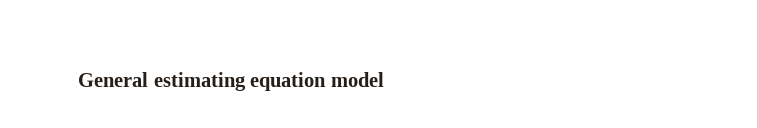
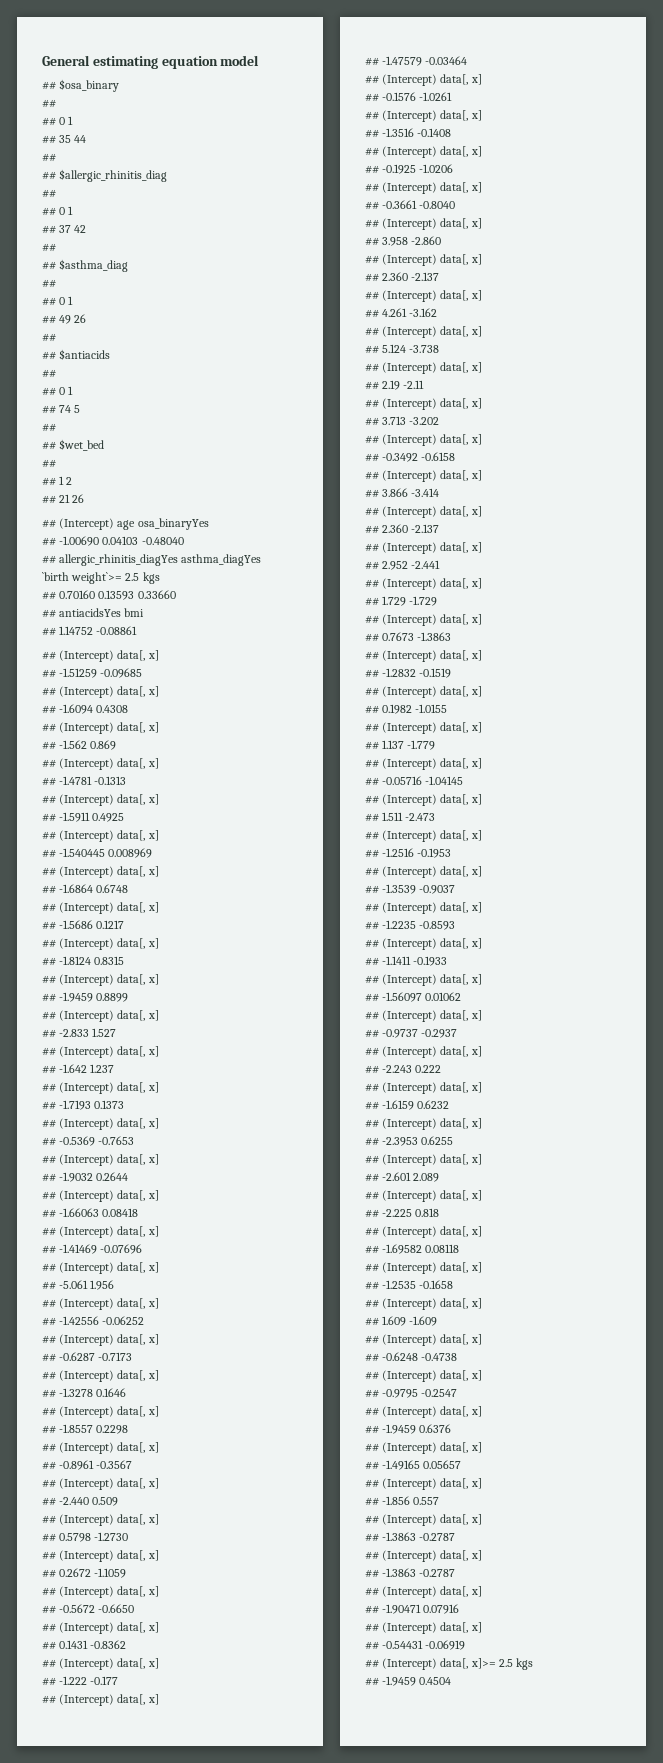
+ ## $osa_binary
+ ##
+ ## 0 1
+ ## 35 44
+ ##
+ ## $allergic_rhinitis_diag
+ ##
+ ## 0 1
+ ## 37 42
+ ##
+ ## $asthma_diag
+ ##
+ ## 0 1
+ ## 49 26
+ ##
+ ## $antiacids
+ ##
+ ## 0 1
+ ## 74 5
+ ##
+ ## $wet_bed
+ ##
+ ## 1 2
+ ## 21 26
+ ## (Intercept) age osa_binaryYes
+ ## -1.00690 0.04103 -0.48040
+ ## allergic_rhinitis_diagYes asthma_diagYes `birth weight`>= 2.5 kgs
+ ## 0.70160 0.13593 0.33660
+ ## antiacidsYes bmi
+ ## 1.14752 -0.08861
+ ## (Intercept) data[, x]
+ ## -1.51259 -0.09685
+ ## (Intercept) data[, x]
+ ## -1.6094 0.4308
+ ## (Intercept) data[, x]
+ ## -1.562 0.869
+ ## (Intercept) data[, x]
+ ## -1.4781 -0.1313
+ ## (Intercept) data[, x]
+ ## -1.5911 0.4925
+ ## (Intercept) data[, x]
+ ## -1.540445 0.008969
+ ## (Intercept) data[, x]
+ ## -1.6864 0.6748
+ ## (Intercept) data[, x]
+ ## -1.5686 0.1217
+ ## (Intercept) data[, x]
+ ## -1.8124 0.8315
+ ## (Intercept) data[, x]
+ ## -1.9459 0.8899
+ ## (Intercept) data[, x]
+ ## -2.833 1.527
+ ## (Intercept) data[, x]
+ ## -1.642 1.237
+ ## (Intercept) data[, x]
+ ## -1.7193 0.1373
+ ## (Intercept) data[, x]
+ ## -0.5369 -0.7653
+ ## (Intercept) data[, x]
+ ## -1.9032 0.2644
+ ## (Intercept) data[, x]
+ ## -1.66063 0.08418
+ ## (Intercept) data[, x]
+ ## -1.41469 -0.07696
+ ## (Intercept) data[, x]
+ ## -5.061 1.956
+ ## (Intercept) data[, x]
+ ## -1.42556 -0.06252
+ ## (Intercept) data[, x]
+ ## -0.6287 -0.7173
+ ## (Intercept) data[, x]
+ ## -1.3278 0.1646
+ ## (Intercept) data[, x]
+ ## -1.8557 0.2298
+ ## (Intercept) data[, x]
+ ## -0.8961 -0.3567
+ ## (Intercept) data[, x]
+ ## -2.440 0.509
+ ## (Intercept) data[, x]
+ ## 0.5798 -1.2730
+ ## (Intercept) data[, x]
+ ## 0.2672 -1.1059
+ ## (Intercept) data[, x]
+ ## -0.5672 -0.6650
+ ## (Intercept) data[, x]
+ ## 0.1431 -0.8362
+ ## (Intercept) data[, x]
+ ## -1.222 -0.177
+ ## (Intercept) data[, x]
+ ## -1.47579 -0.03464
+ ## (Intercept) data[, x]
+ ## -0.1576 -1.0261
+ ## (Intercept) data[, x]
+ ## -1.3516 -0.1408
+ ## (Intercept) data[, x]
+ ## -0.1925 -1.0206
+ ## (Intercept) data[, x]
+ ## -0.3661 -0.8040
+ ## (Intercept) data[, x]
+ ## 3.958 -2.860
+ ## (Intercept) data[, x]
+ ## 2.360 -2.137
+ ## (Intercept) data[, x]
+ ## 4.261 -3.162
+ ## (Intercept) data[, x]
+ ## 5.124 -3.738
+ ## (Intercept) data[, x]
+ ## 2.19 -2.11
+ ## (Intercept) data[, x]
+ ## 3.713 -3.202
+ ## (Intercept) data[, x]
+ ## -0.3492 -0.6158
+ ## (Intercept) data[, x]
+ ## 3.866 -3.414
+ ## (Intercept) data[, x]
+ ## 2.360 -2.137
+ ## (Intercept) data[, x]
+ ## 2.952 -2.441
+ ## (Intercept) data[, x]
+ ## 1.729 -1.729
+ ## (Intercept) data[, x]
+ ## 0.7673 -1.3863
+ ## (Intercept) data[, x]
+ ## -1.2832 -0.1519
+ ## (Intercept) data[, x]
+ ## 0.1982 -1.0155
+ ## (Intercept) data[, x]
+ ## 1.137 -1.779
+ ## (Intercept) data[, x]
+ ## -0.05716 -1.04145
+ ## (Intercept) data[, x]
+ ## 1.511 -2.473
+ ## (Intercept) data[, x]
+ ## -1.2516 -0.1953
+ ## (Intercept) data[, x]
+ ## -1.3539 -0.9037
+ ## (Intercept) data[, x]
+ ## -1.2235 -0.8593
+ ## (Intercept) data[, x]
+ ## -1.1411 -0.1933
+ ## (Intercept) data[, x]
+ ## -1.56097 0.01062
+ ## (Intercept) data[, x]
+ ## -0.9737 -0.2937
+ ## (Intercept) data[, x]
+ ## -2.243 0.222
+ ## (Intercept) data[, x]
+ ## -1.6159 0.6232
+ ## (Intercept) data[, x]
+ ## -2.3953 0.6255
+ ## (Intercept) data[, x]
+ ## -2.601 2.089
+ ## (Intercept) data[, x]
+ ## -2.225 0.818
+ ## (Intercept) data[, x]
+ ## -1.69582 0.08118
+ ## (Intercept) data[, x]
+ ## -1.2535 -0.1658
+ ## (Intercept) data[, x]
+ ## 1.609 -1.609
+ ## (Intercept) data[, x]
+ ## -0.6248 -0.4738
+ ## (Intercept) data[, x]
+ ## -0.9795 -0.2547
+ ## (Intercept) data[, x]
+ ## -1.9459 0.6376
+ ## (Intercept) data[, x]
+ ## -1.49165 0.05657
+ ## (Intercept) data[, x]
+ ## -1.856 0.557
+ ## (Intercept) data[, x]
+ ## -1.3863 -0.2787
+ ## (Intercept) data[, x]
+ ## -1.3863 -0.2787
+ ## (Intercept) data[, x]
+ ## -1.90471 0.07916
+ ## (Intercept) data[, x]
+ ## -0.54431 -0.06919
+ ## (Intercept) data[, x]>= 2.5 kgs
+ ## -1.9459 0.4504

